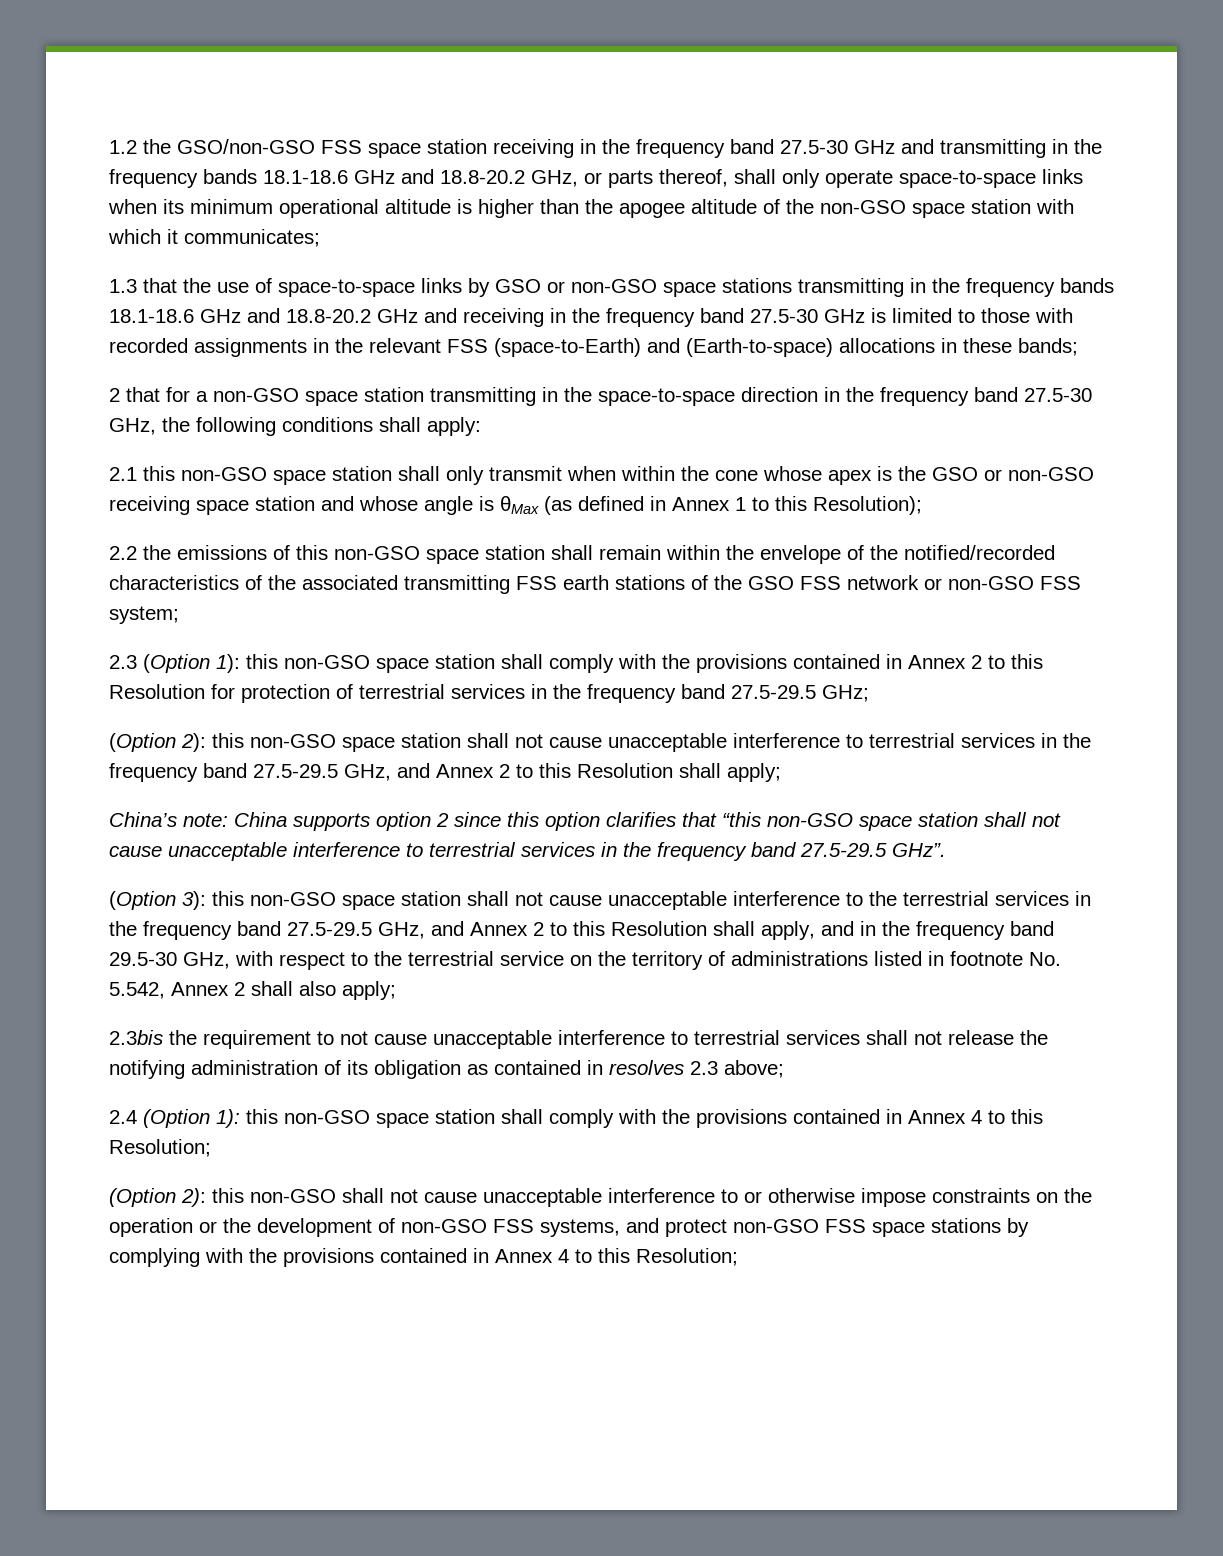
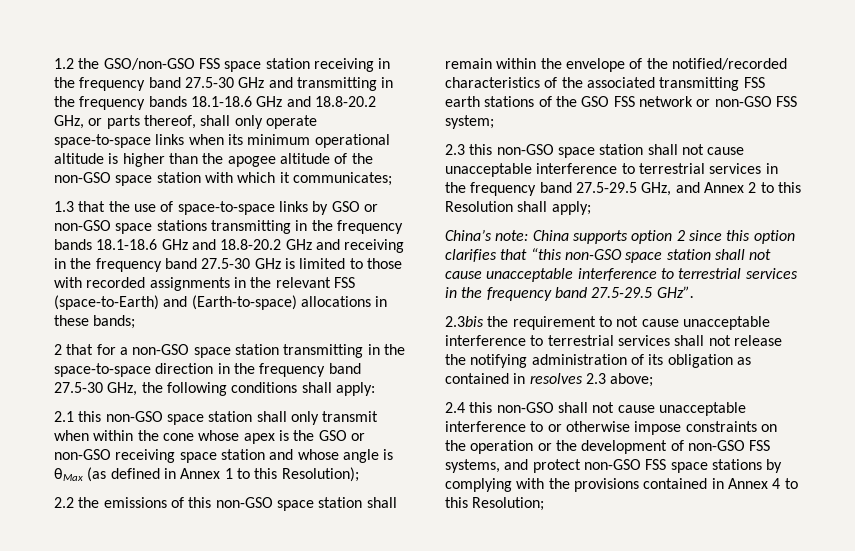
- 2.3 (Option 1): this non-GSO space station shall comply with the provisions contained in Annex 2 to this Resolution for protection of terrestrial services in the frequency band 27.5-29.5 GHz;
- (Option 2): this non-GSO space station shall not cause unacceptable interference to terrestrial services in the frequency band 27.5-29.5 GHz, and Annex 2 to this Resolution shall apply;
+ 2.3 this non-GSO space station shall not cause unacceptable interference to terrestrial services in the frequency band 27.5-29.5 GHz, and Annex 2 to this Resolution shall apply;
- (Option 3): this non-GSO space station shall not cause unacceptable interference to the terrestrial services in the frequency band 27.5-29.5 GHz, and Annex 2 to this Resolution shall apply, and in the frequency band 29.5-30 GHz, with respect to the terrestrial service on the territory of administrations listed in footnote No. 5.542, Annex 2 shall also apply;
- 2.4 (Option 1): this non-GSO space station shall comply with the provisions contained in Annex 4 to this Resolution;
- (Option 2): this non-GSO shall not cause unacceptable interference to or otherwise impose constraints on the operation or the development of non-GSO FSS systems, and protect non-GSO FSS space stations by complying with the provisions contained in Annex 4 to this Resolution;
+ 2.4 this non-GSO shall not cause unacceptable interference to or otherwise impose constraints on the operation or the development of non-GSO FSS systems, and protect non-GSO FSS space stations by complying with the provisions contained in Annex 4 to this Resolution;

